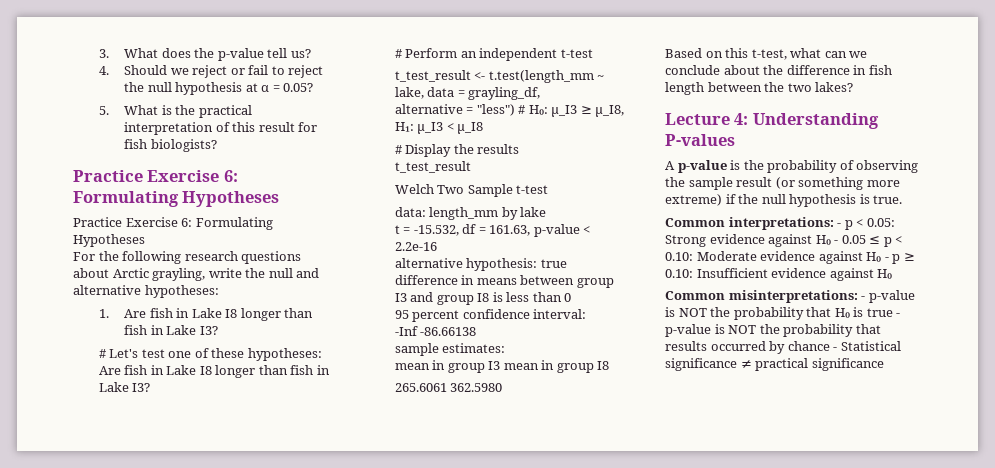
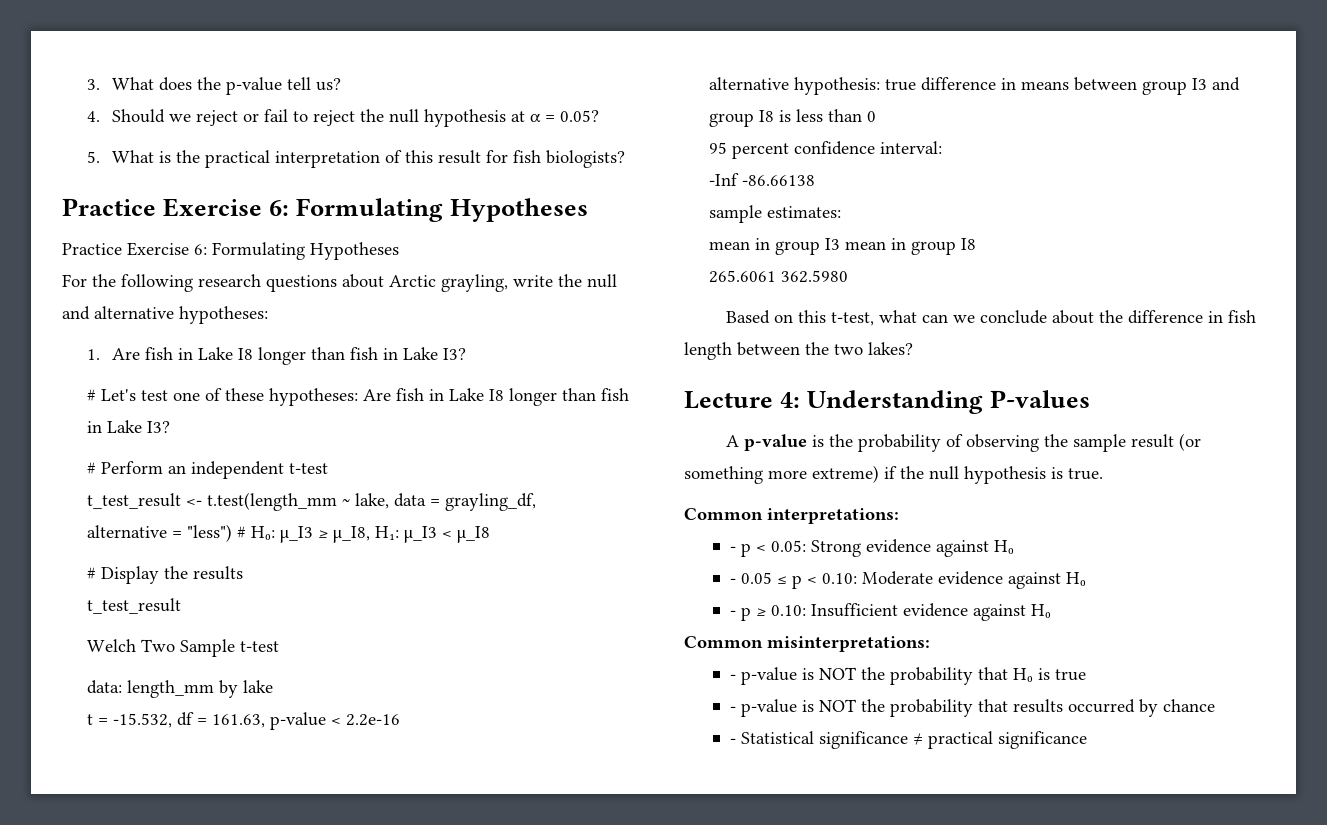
- Common interpretations: - p < 0.05: Strong evidence against H₀ - 0.05 ≤ p < 0.10: Moderate evidence against H₀ - p ≥ 0.10: Insufficient evidence against H₀
+ Common interpretations:
+ - p < 0.05: Strong evidence against H₀
+ - 0.05 ≤ p < 0.10: Moderate evidence against H₀
+ - p ≥ 0.10: Insufficient evidence against H₀
- Common misinterpretations: - p-value is NOT the probability that H₀ is true - p-value is NOT the probability that results occurred by chance - Statistical significance ≠ practical significance
+ Common misinterpretations:
+ - p-value is NOT the probability that H₀ is true
+ - p-value is NOT the probability that results occurred by chance
+ - Statistical significance ≠ practical significance

